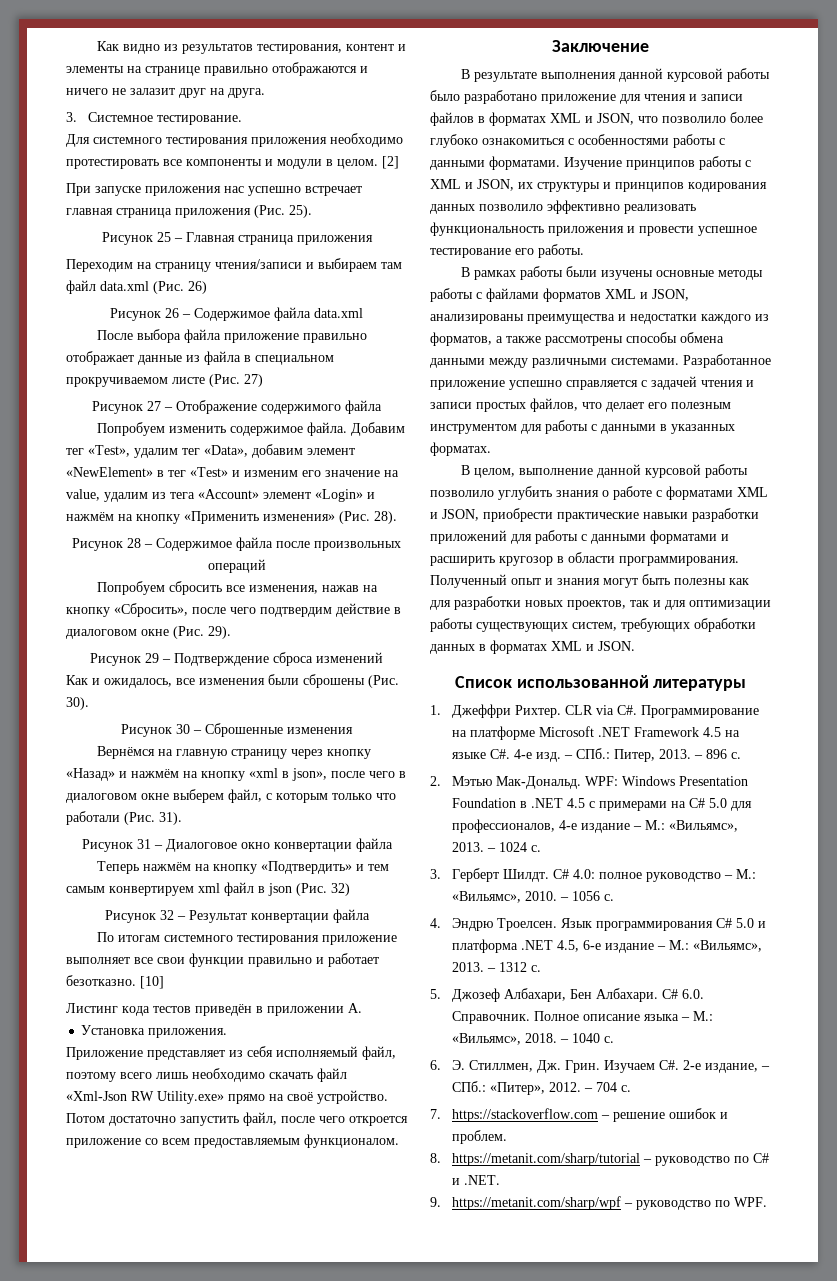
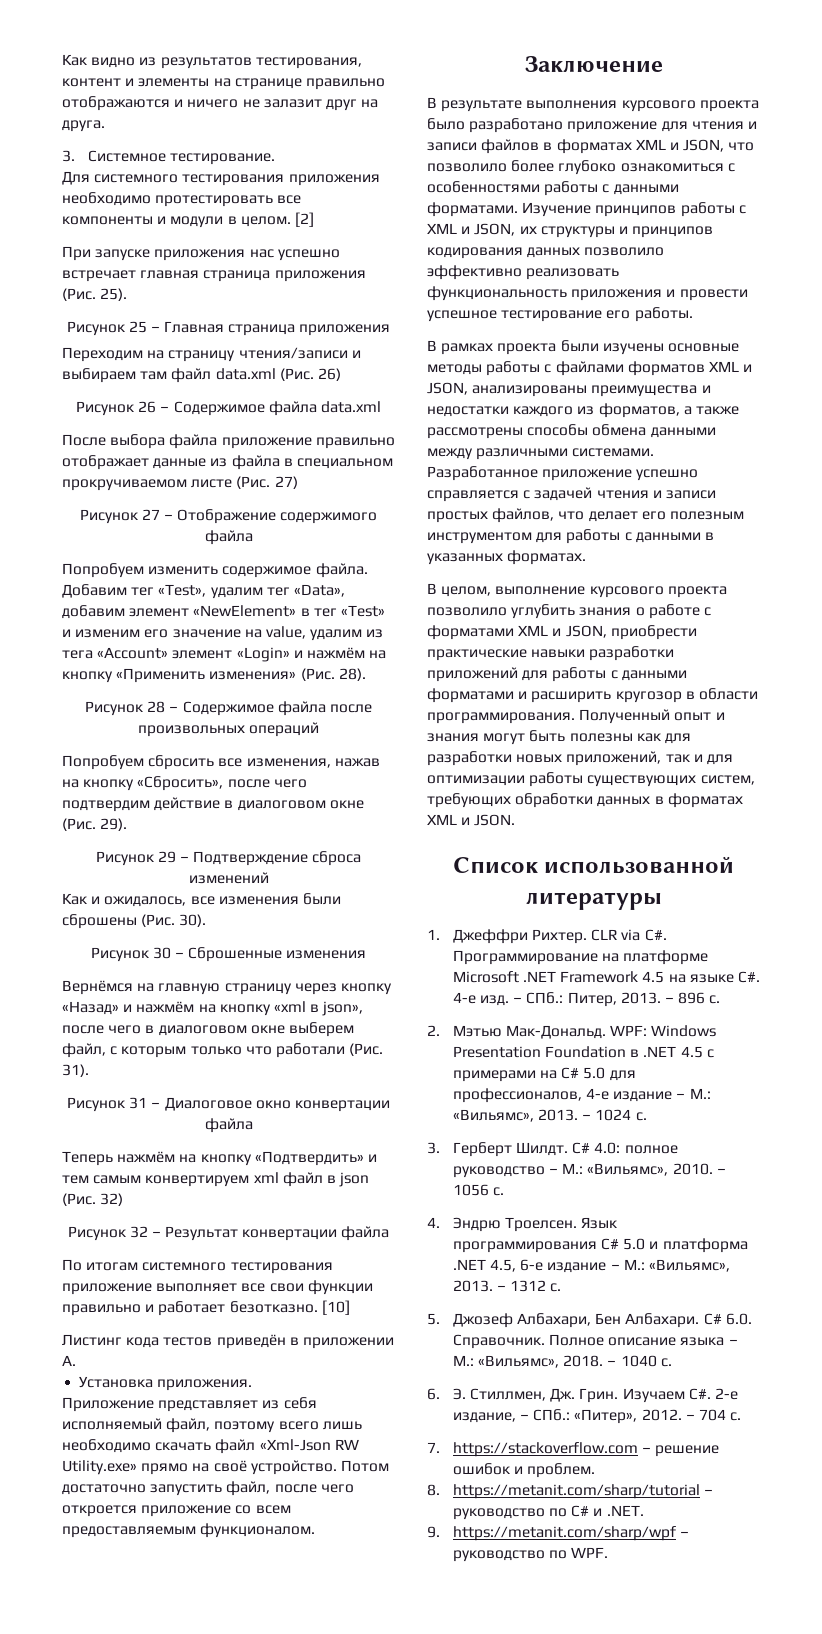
- В результате выполнения данной курсовой работы было разработано приложение для чтения и записи файлов в форматах XML и JSON, что позволило более глубоко ознакомиться с особенностями работы с данными форматами.
+ В результате выполнения курсового проекта было разработано приложение для чтения и записи файлов в форматах XML и JSON, что позволило более глубоко ознакомиться с особенностями работы с данными форматами.
- В рамках работы были изучены основные методы работы с файлами форматов XML и JSON, анализированы преимущества и недостатки каждого из форматов, а также рассмотрены способы обмена данными между различными системами.
+ В рамках проекта были изучены основные методы работы с файлами форматов XML и JSON, анализированы преимущества и недостатки каждого из форматов, а также рассмотрены способы обмена данными между различными системами.
- В целом, выполнение данной курсовой работы позволило углубить знания о работе с форматами XML и JSON, приобрести практические навыки разработки приложений для работы с данными форматами и расширить кругозор в области программирования.
+ В целом, выполнение курсового проекта позволило углубить знания о работе с форматами XML и JSON, приобрести практические навыки разработки приложений для работы с данными форматами и расширить кругозор в области программирования.
- Полученный опыт и знания могут быть полезны как для разработки новых проектов, так и для оптимизации работы существующих систем, требующих обработки данных в форматах XML и JSON.
+ Полученный опыт и знания могут быть полезны как для разработки новых приложений, так и для оптимизации работы существующих систем, требующих обработки данных в форматах XML и JSON.

